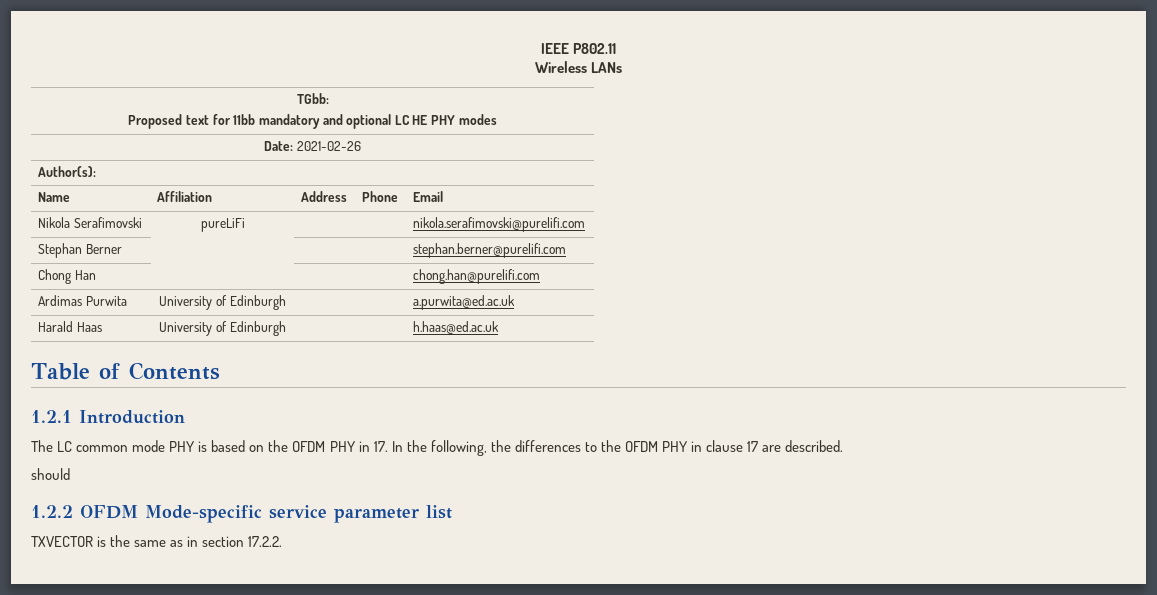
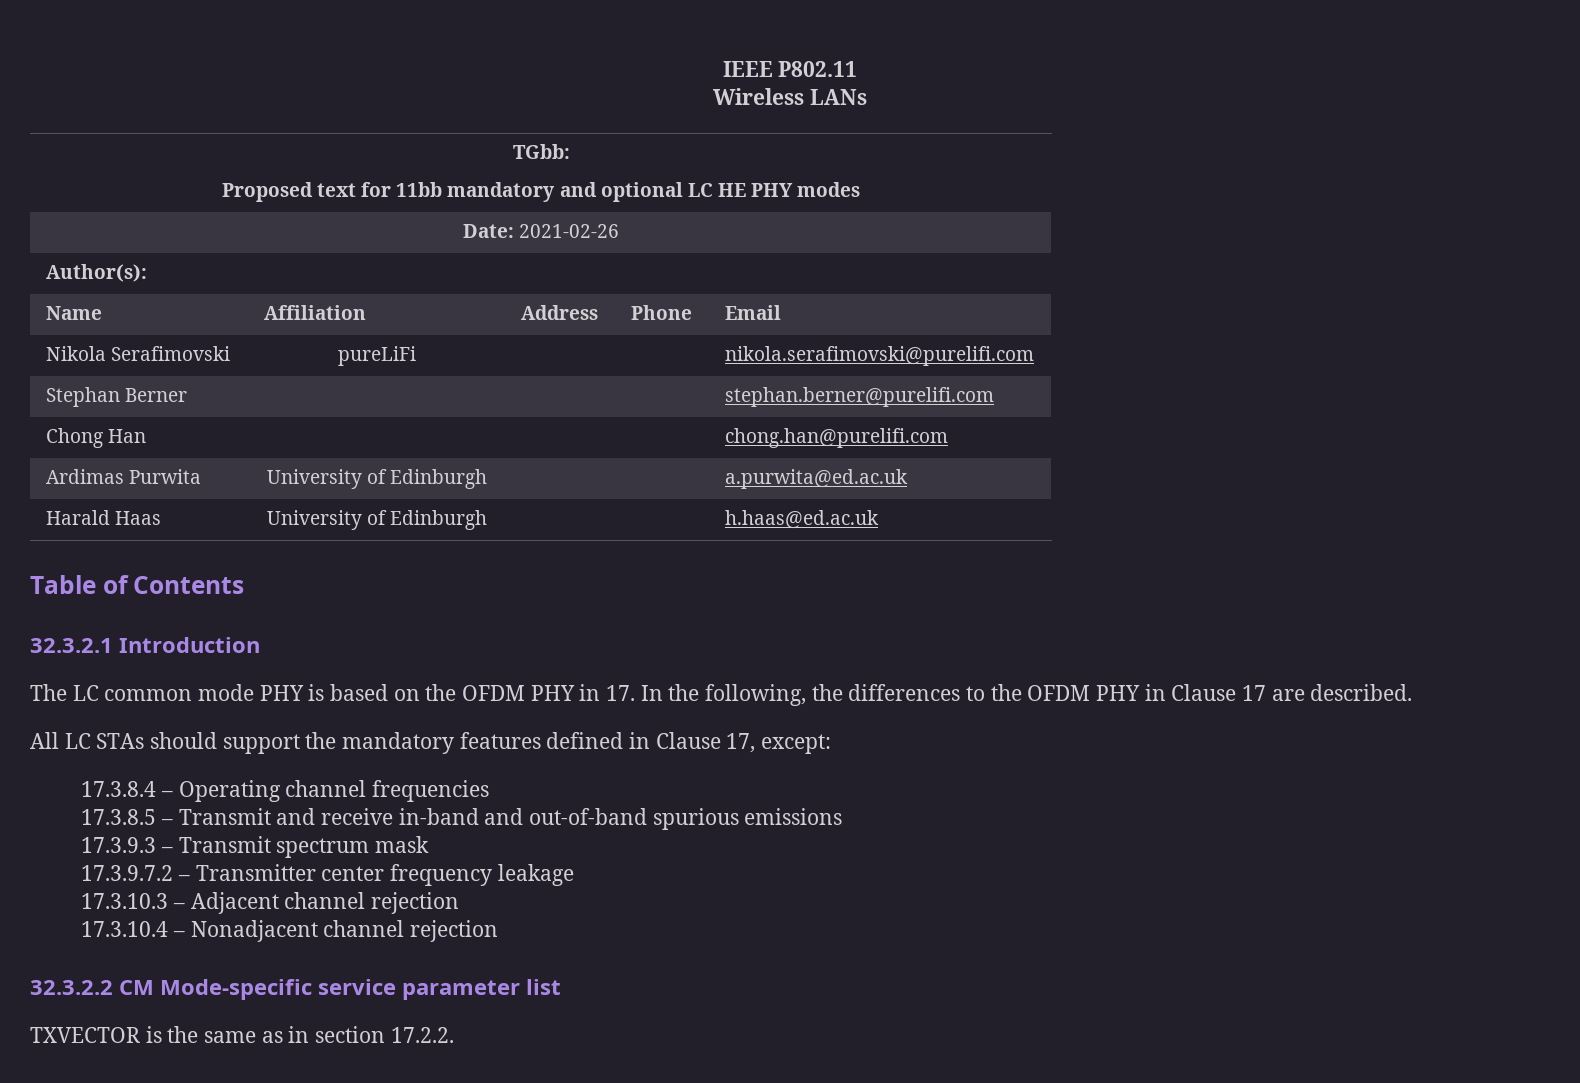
- 1.2.1 Introduction
+ 32.3.2.1 Introduction
- The LC common mode PHY is based on the OFDM PHY in 17. In the following, the differences to the OFDM PHY in clause 17 are described.
+ The LC common mode PHY is based on the OFDM PHY in 17. In the following, the differences to the OFDM PHY in Clause 17 are described.
- should
- 1.2.2 OFDM Mode-specific service parameter list
+ All LC STAs should support the mandatory features defined in Clause 17, except:
+ 17.3.8.4 – Operating channel frequencies
+ 17.3.8.5 – Transmit and receive in-band and out-of-band spurious emissions
+ 17.3.9.3 – Transmit spectrum mask
+ 17.3.9.7.2 – Transmitter center frequency leakage
+ 17.3.10.3 – Adjacent channel rejection
+ 17.3.10.4 – Nonadjacent channel rejection
+ 32.3.2.2 CM Mode-specific service parameter list

